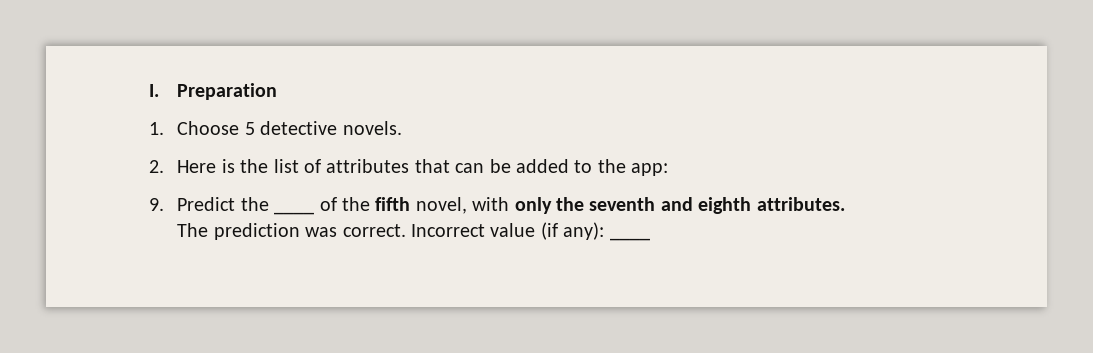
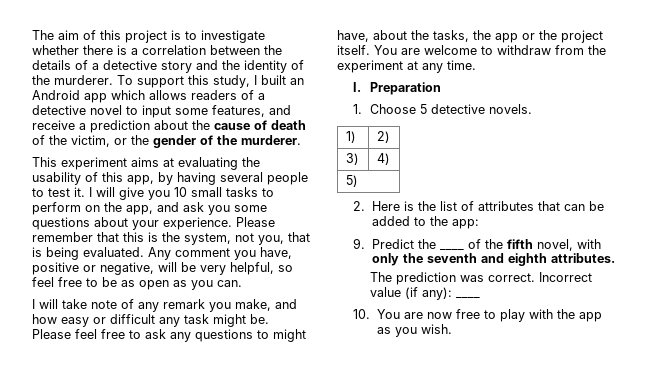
+ The aim of this project is to investigate whether there is a correlation between the details of a detective story and the identity of the murderer. To support this study, I built an Android app which allows readers of a detective novel to input some features, and receive a prediction about the cause of death of the victim, or the gender of the murderer.
+ This experiment aims at evaluating the usability of this app, by having several people to test it. I will give you 10 small tasks to perform on the app, and ask you some questions about your experience. Please remember that this is the system, not you, that is being evaluated. Any comment you have, positive or negative, will be very helpful, so feel free to be as open as you can.
+ I will take note of any remark you make, and how easy or difficult any task might be. Please feel free to ask any questions to might have, about the tasks, the app or the project itself. You are welcome to withdraw from the experiment at any time.
+ 1) | 2)
+ 3) | 4)
+ 5)
+ 10. You are now free to play with the app as you wish.

